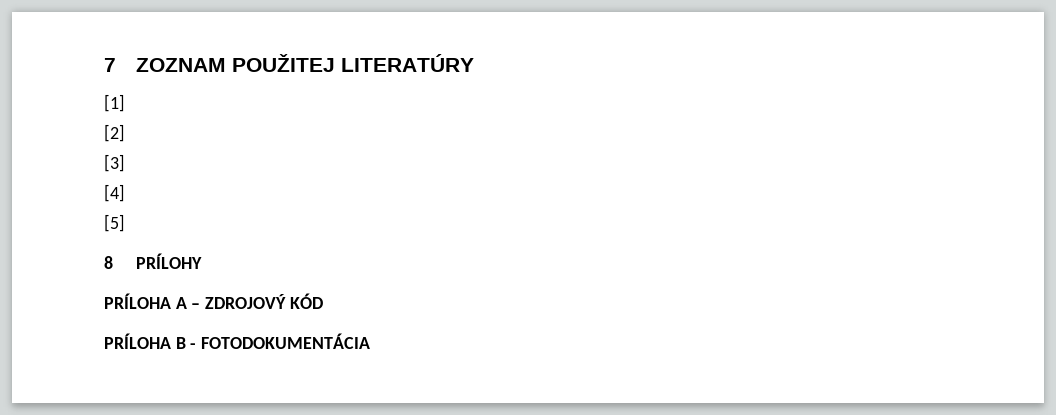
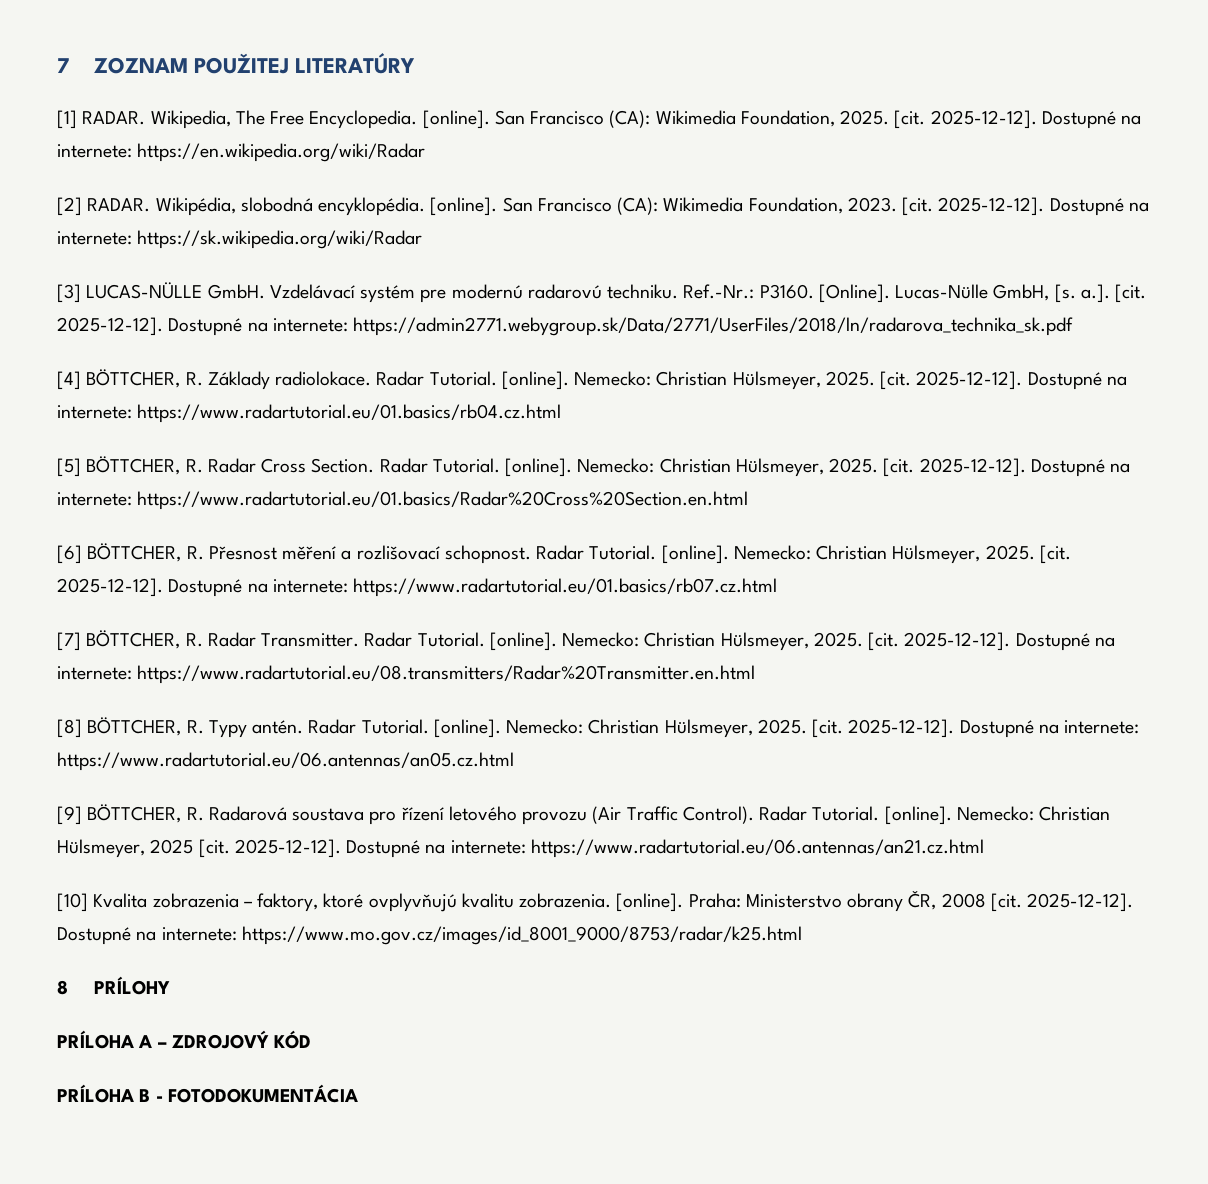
- [1]
- [2]
- [3]
- [4]
- [5]
+ [1] RADAR. Wikipedia, The Free Encyclopedia. [online]. San Francisco (CA): Wikimedia Foundation, 2025. [cit. 2025-12-12]. Dostupné na internete: https://en.wikipedia.org/wiki/Radar
+ [2] RADAR. Wikipédia, slobodná encyklopédia. [online]. San Francisco (CA): Wikimedia Foundation, 2023. [cit. 2025-12-12]. Dostupné na internete: https://sk.wikipedia.org/wiki/Radar
+ [3] LUCAS-NÜLLE GmbH. Vzdelávací systém pre modernú radarovú techniku. Ref.-Nr.: P3160. [Online]. Lucas-Nülle GmbH, [s. a.]. [cit. 2025-12-12]. Dostupné na internete: https://admin2771.webygroup.sk/Data/2771/UserFiles/2018/ln/radarova_technika_sk.pdf
+ [4] BÖTTCHER, R. Základy radiolokace. Radar Tutorial. [online]. Nemecko: Christian Hülsmeyer, 2025. [cit. 2025-12-12]. Dostupné na internete: https://www.radartutorial.eu/01.basics/rb04.cz.html
+ [5] BÖTTCHER, R. Radar Cross Section. Radar Tutorial. [online]. Nemecko: Christian Hülsmeyer, 2025. [cit. 2025-12-12]. Dostupné na internete: https://www.radartutorial.eu/01.basics/Radar%20Cross%20Section.en.html
+ [6] BÖTTCHER, R. Přesnost měření a rozlišovací schopnost. Radar Tutorial. [online]. Nemecko: Christian Hülsmeyer, 2025. [cit. 2025-12-12]. Dostupné na internete: https://www.radartutorial.eu/01.basics/rb07.cz.html
+ [7] BÖTTCHER, R. Radar Transmitter. Radar Tutorial. [online]. Nemecko: Christian Hülsmeyer, 2025. [cit. 2025-12-12]. Dostupné na internete: https://www.radartutorial.eu/08.transmitters/Radar%20Transmitter.en.html
+ [8] BÖTTCHER, R. Typy antén. Radar Tutorial. [online]. Nemecko: Christian Hülsmeyer, 2025. [cit. 2025-12-12]. Dostupné na internete: https://www.radartutorial.eu/06.antennas/an05.cz.html
+ [9] BÖTTCHER, R. Radarová soustava pro řízení letového provozu (Air Traffic Control). Radar Tutorial. [online]. Nemecko: Christian Hülsmeyer, 2025 [cit. 2025-12-12]. Dostupné na internete: https://www.radartutorial.eu/06.antennas/an21.cz.html
+ [10] Kvalita zobrazenia – faktory, ktoré ovplyvňujú kvalitu zobrazenia. [online]. Praha: Ministerstvo obrany ČR, 2008 [cit. 2025-12-12]. Dostupné na internete: https://www.mo.gov.cz/images/id_8001_9000/8753/radar/k25.html

